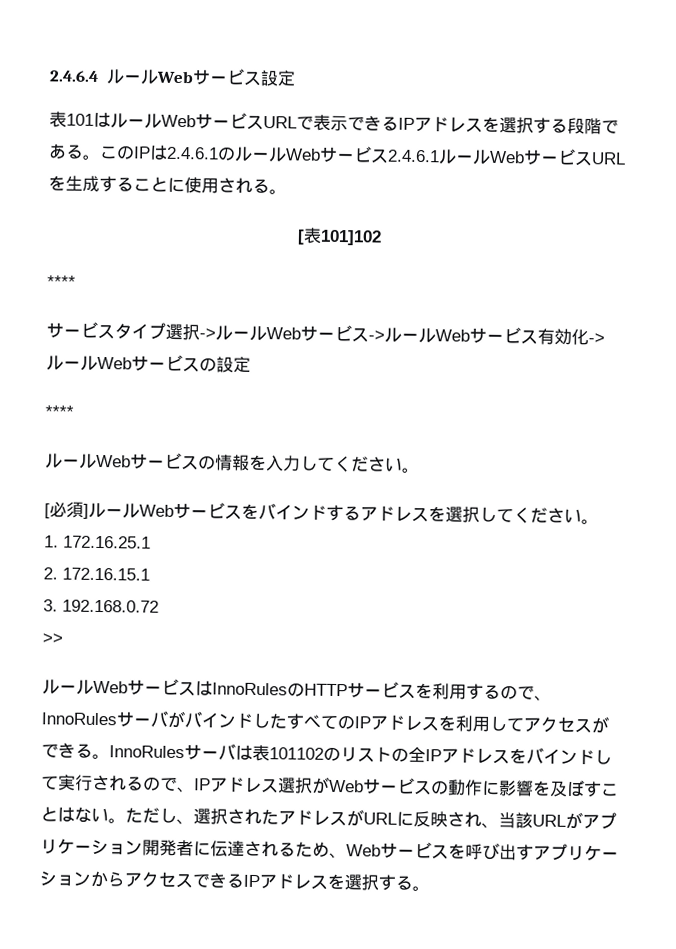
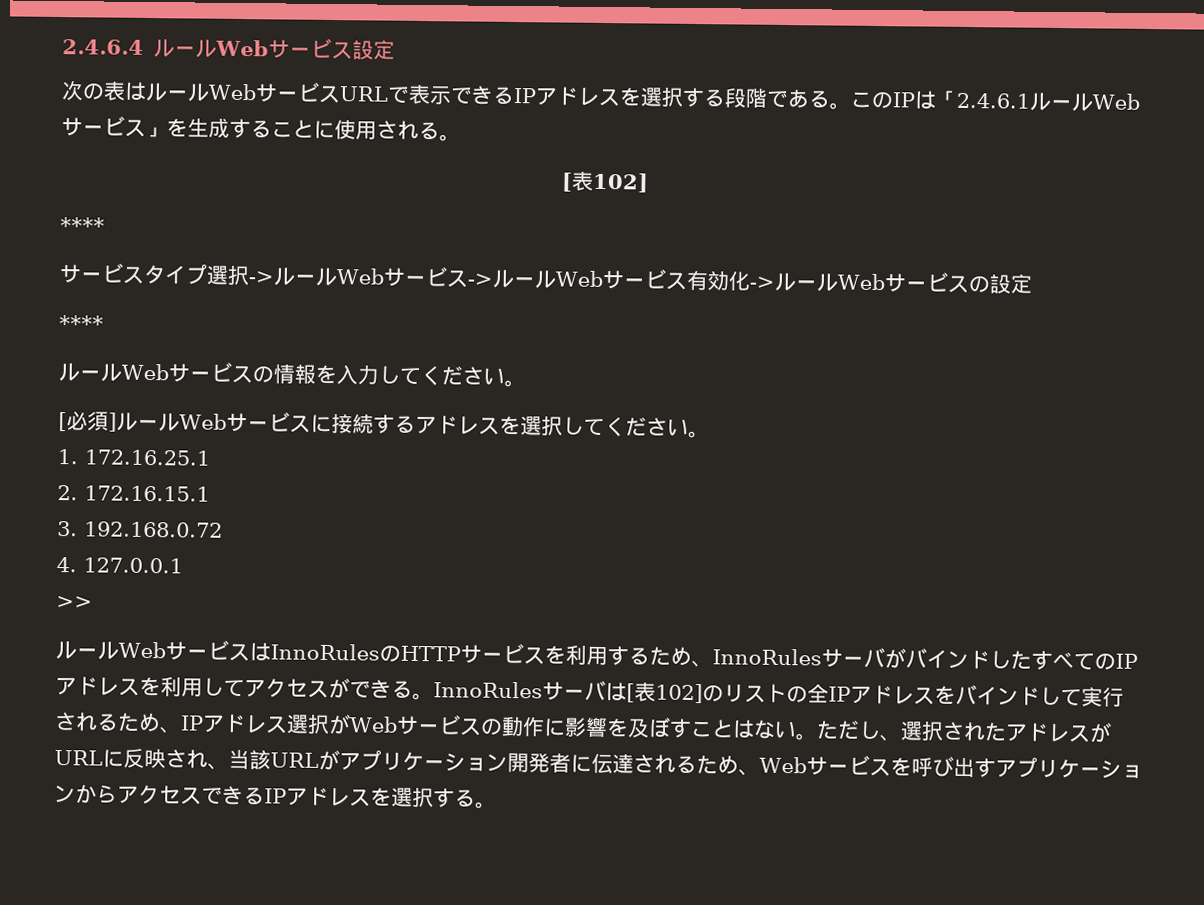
- 表101はルールWebサービスURLで表示できるIPアドレスを選択する段階である。
+ 次の表はルールWebサービスURLで表示できるIPアドレスを選択する段階である。
- このIPは2.4.6.1のルールWebサービス2.4.6.1ルールWebサービスURLを生成することに使用される。
- [表101]102
+ このIPは「2.4.6.1ルールWebサービス」を生成することに使用される。
+ [表102]
- [必須]ルールWebサービスをバインドするアドレスを選択してください。
+ [必須]ルールWebサービスに接続するアドレスを選択してください。
+ 4. 127.0.0.1
- ルールWebサービスはInnoRulesのHTTPサービスを利用するので、InnoRulesサーバがバインドしたすべてのIPアドレスを利用してアクセスができる。
+ ルールWebサービスはInnoRulesのHTTPサービスを利用するため、InnoRulesサーバがバインドしたすべてのIPアドレスを利用してアクセスができる。
- InnoRulesサーバは表101102のリストの全IPアドレスをバインドして実行されるので、IPアドレス選択がWebサービスの動作に影響を及ぼすことはない。
+ InnoRulesサーバは[表102]のリストの全IPアドレスをバインドして実行されるため、IPアドレス選択がWebサービスの動作に影響を及ぼすことはない。

